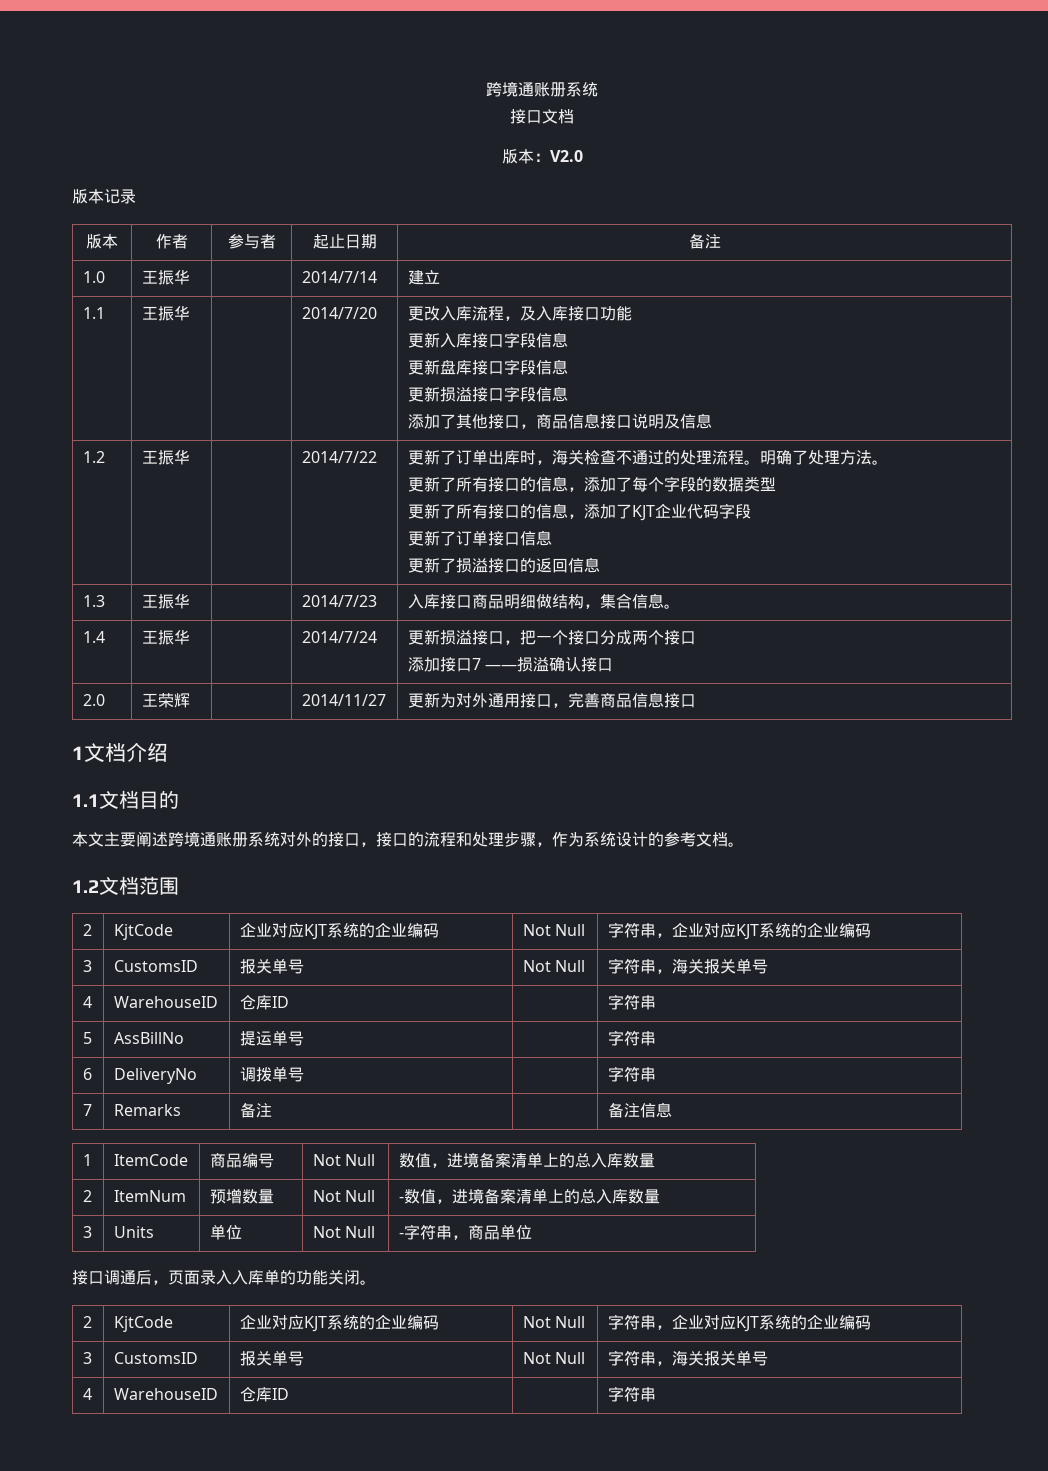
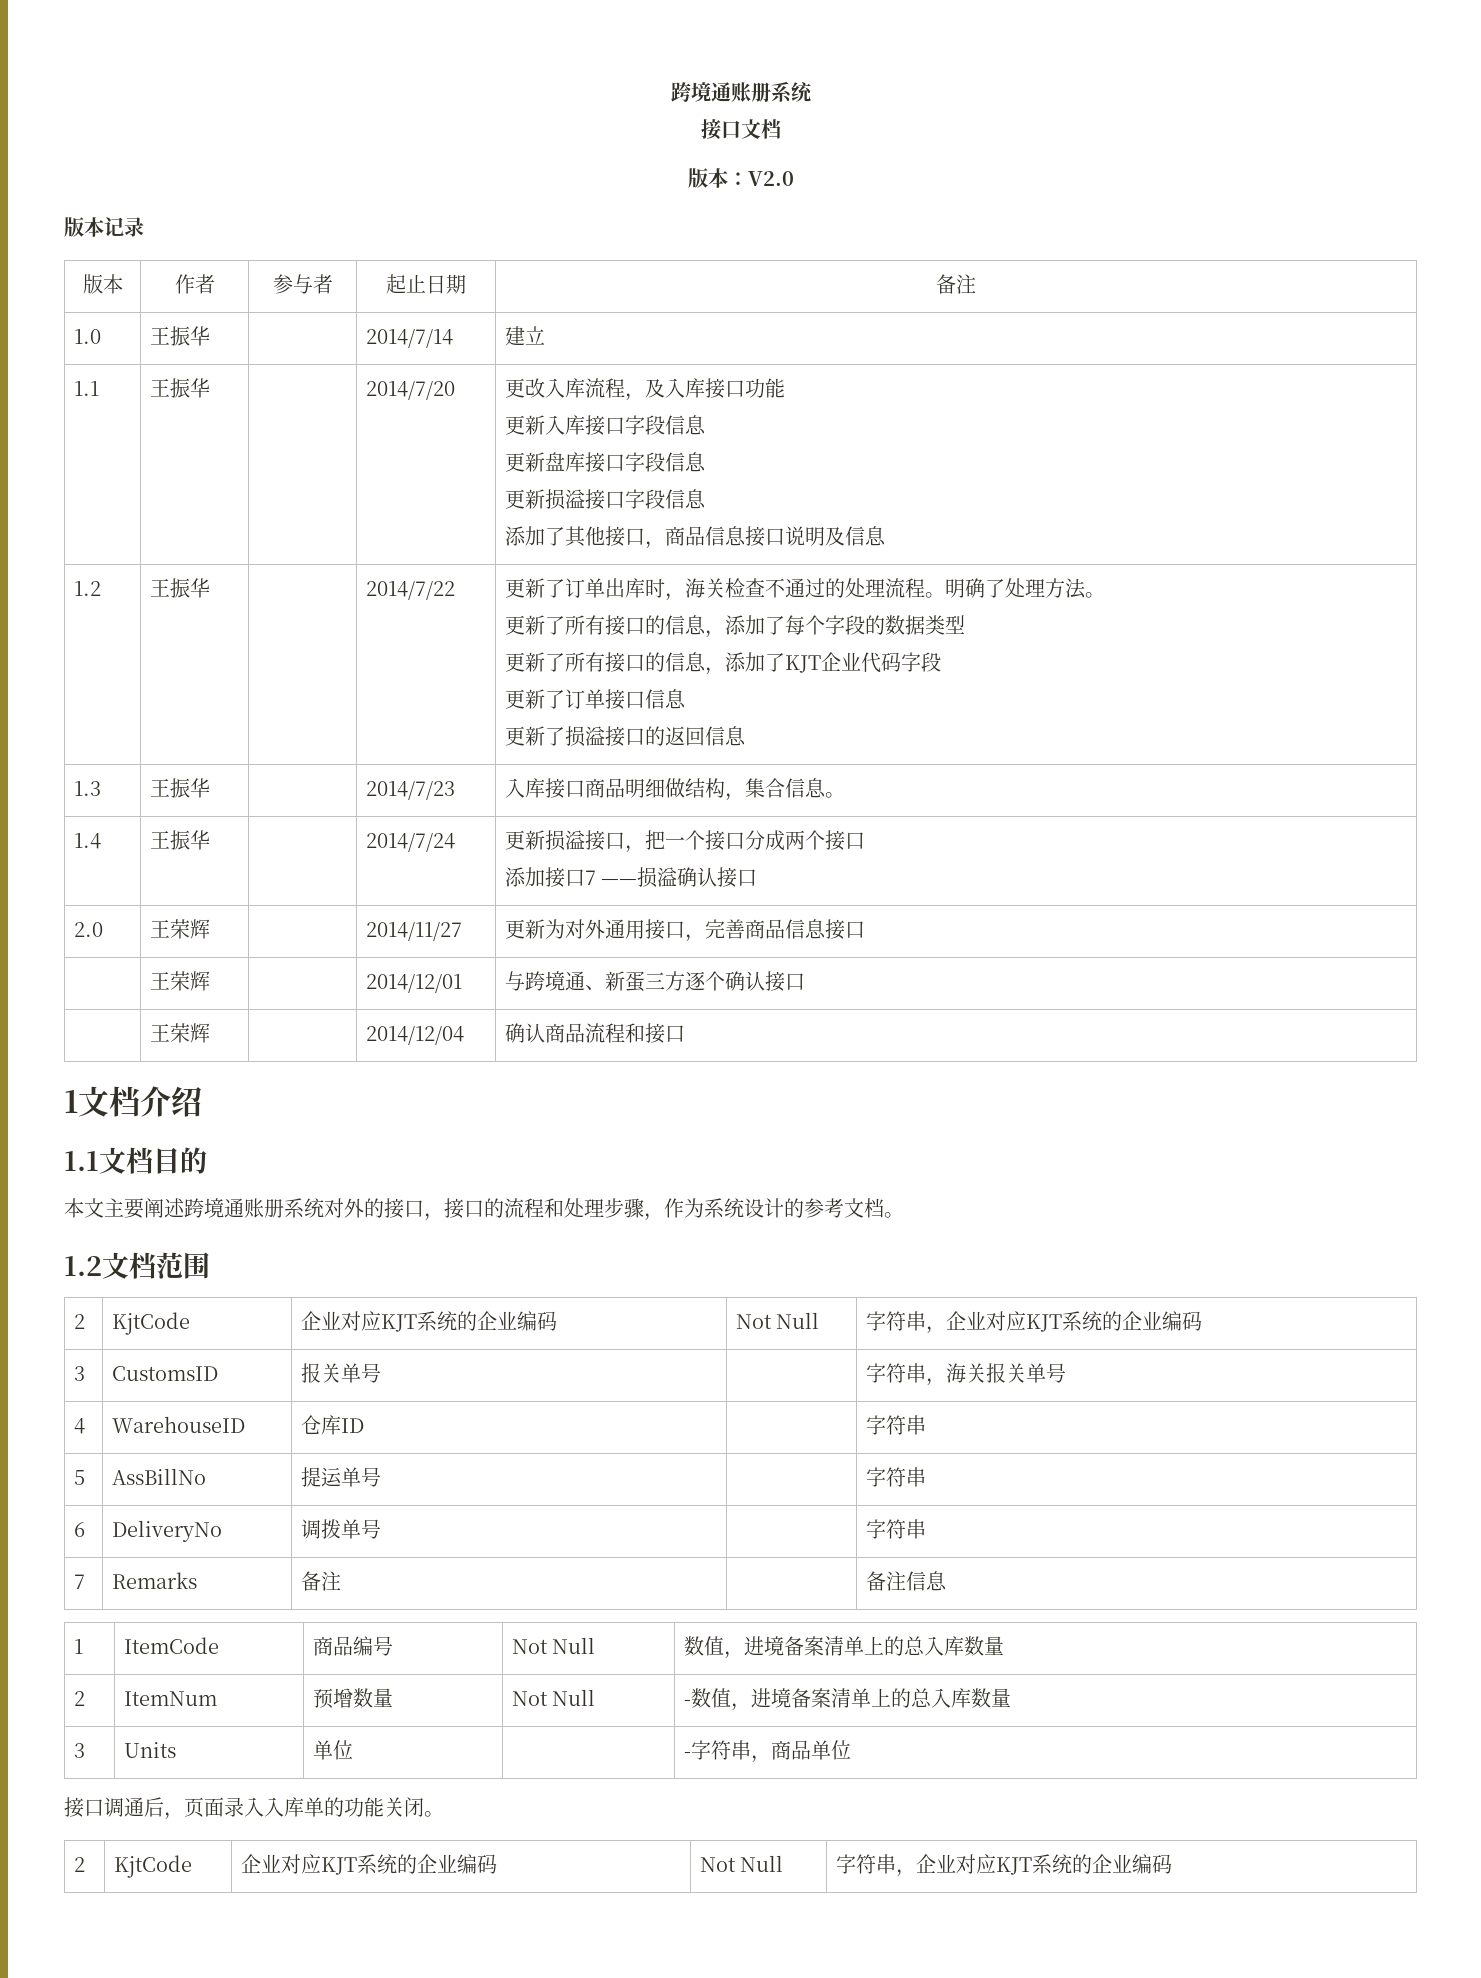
+ | 王荣辉 | | 2014/12/01 | 与跨境通、新蛋三方逐个确认接口
+ | 王荣辉 | | 2014/12/04 | 确认商品流程和接口
  1.2文档范围
  2 | KjtCode | 企业对应KJT系统的企业编码 | Not Null | 字符串，企业对应KJT系统的企业编码
- 3 | CustomsID | 报关单号 | Not Null | 字符串，海关报关单号
+ 3 | CustomsID | 报关单号 | | 字符串，海关报关单号
- 3 | Units | 单位 | Not Null | -字符串，商品单位
+ 3 | Units | 单位 | | -字符串，商品单位
  接口调通后，页面录入入库单的功能关闭。
  2 | KjtCode | 企业对应KJT系统的企业编码 | Not Null | 字符串，企业对应KJT系统的企业编码
- 3 | CustomsID | 报关单号 | Not Null | 字符串，海关报关单号
- 4 | WarehouseID | 仓库ID | | 字符串

